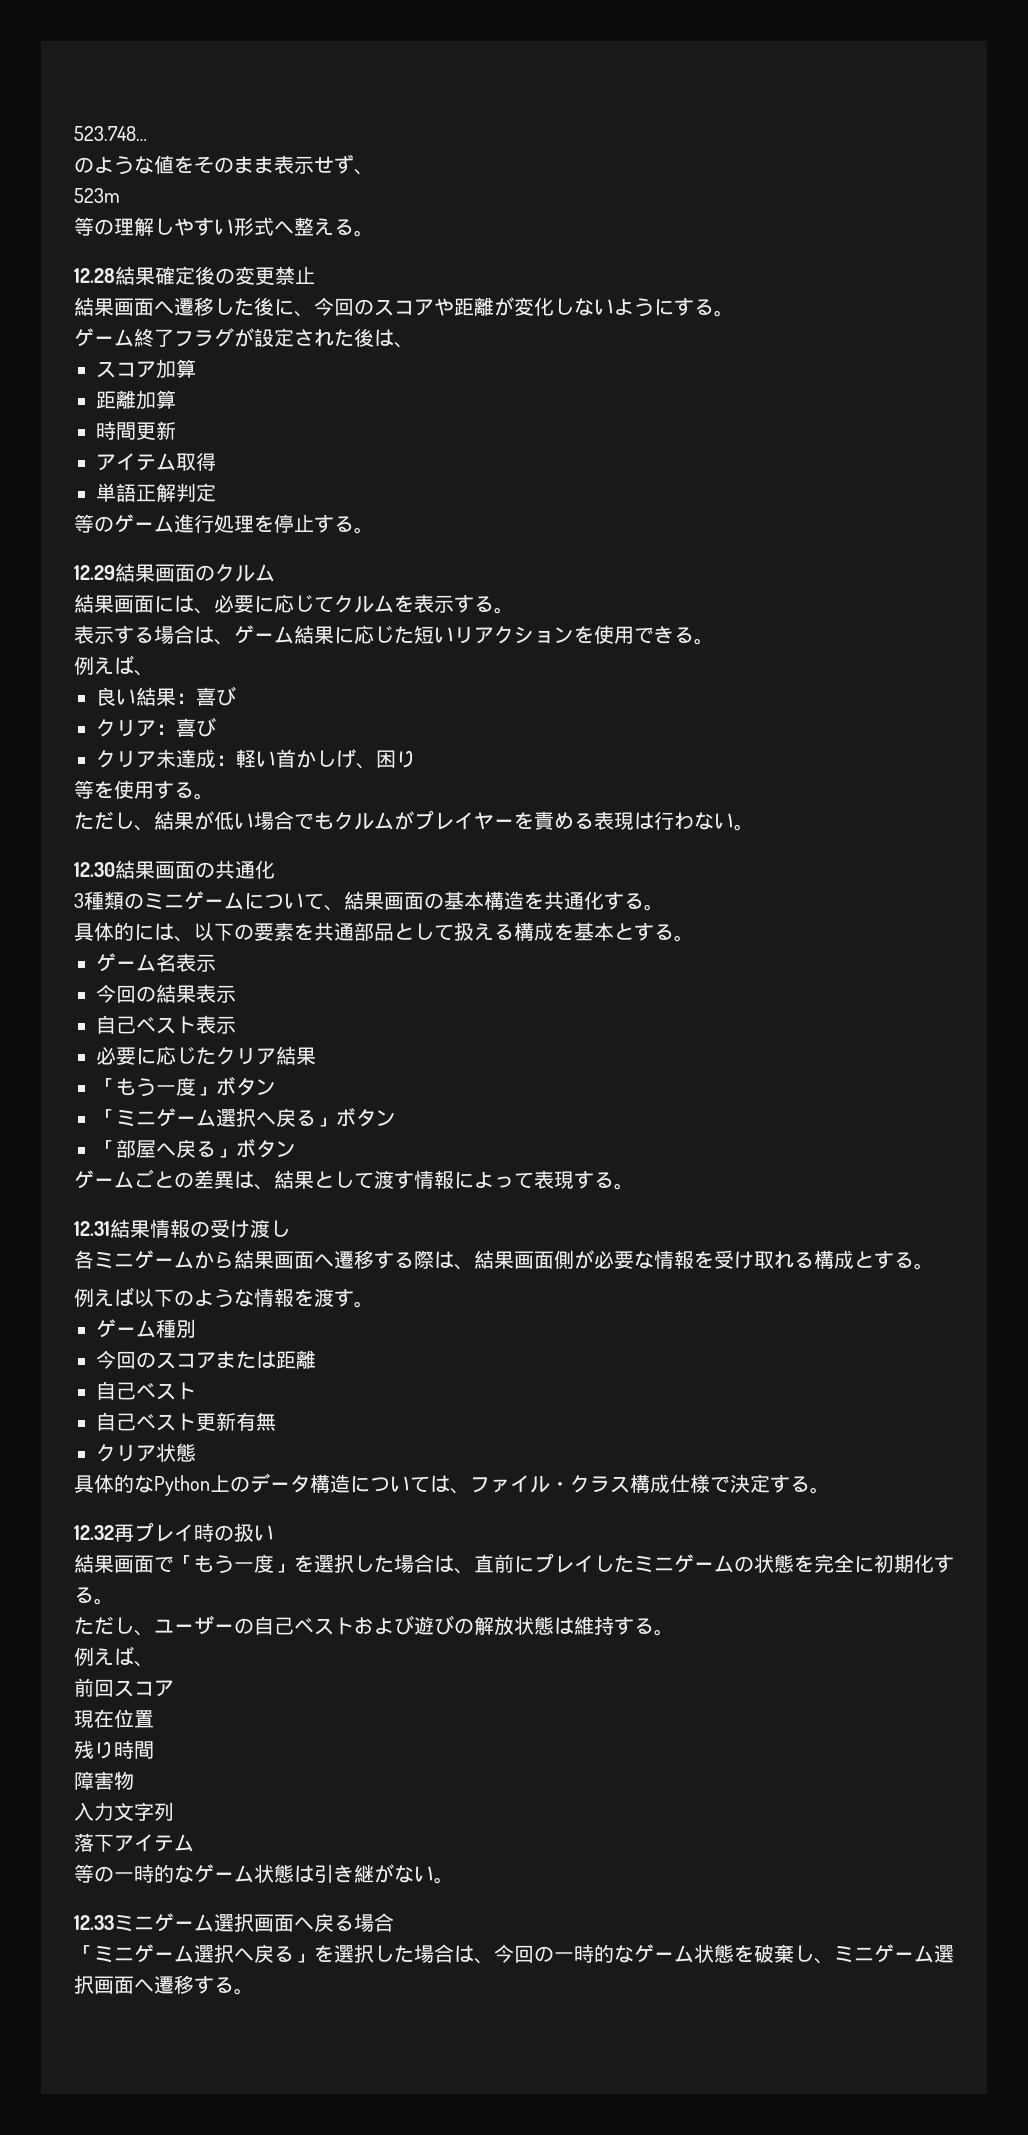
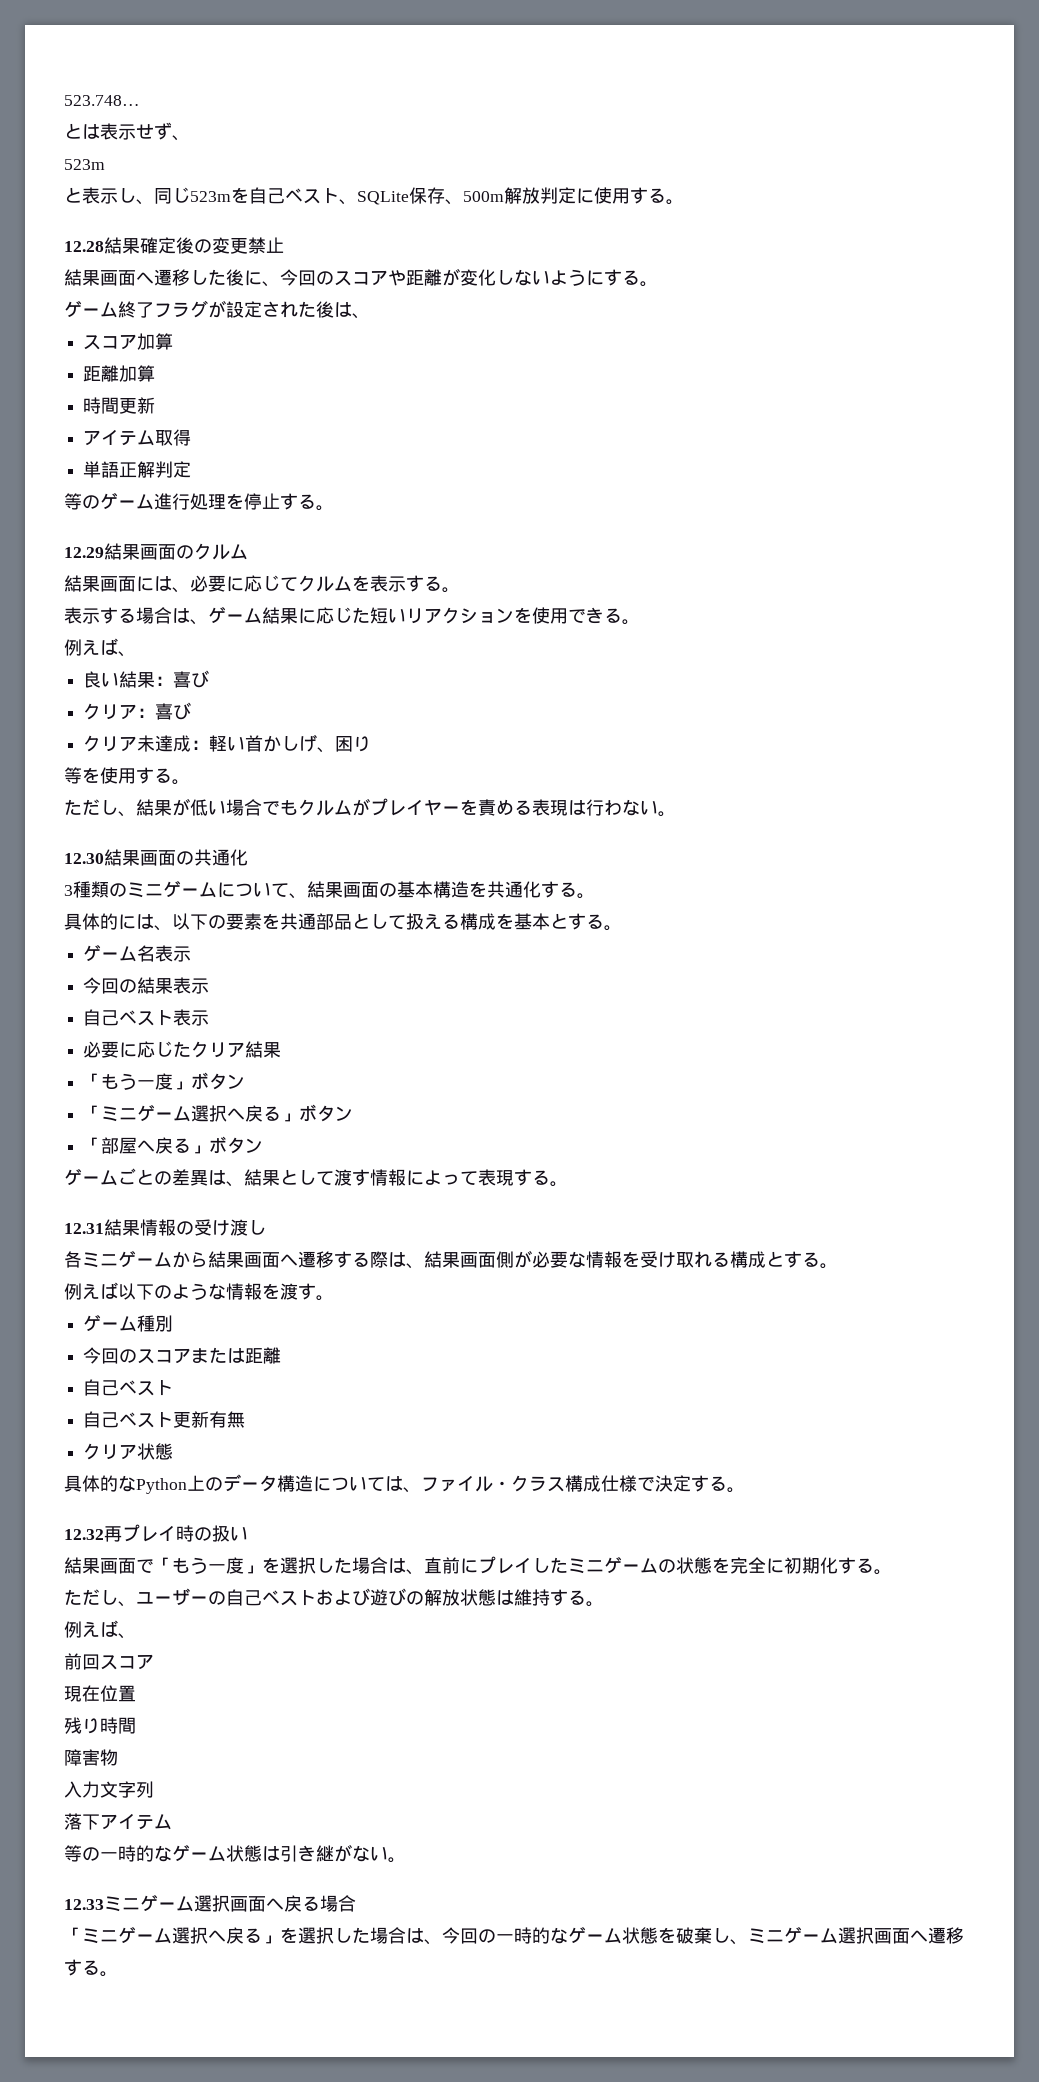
- のような値をそのまま表示せず、
+ とは表示せず、
- 等の理解しやすい形式へ整える。
+ と表示し、同じ523mを自己ベスト、SQLite保存、500m解放判定に使用する。

